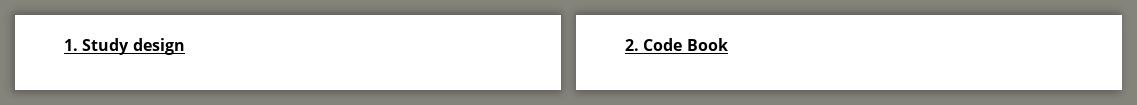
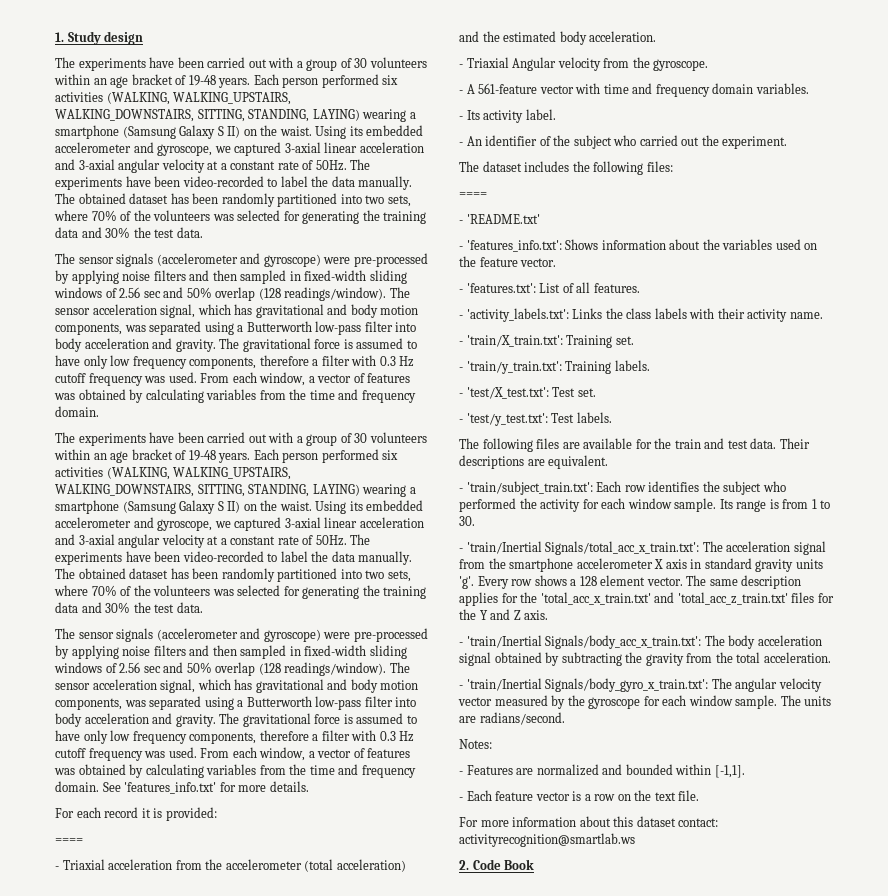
  1. Study design
+ The experiments have been carried out with a group of 30 volunteers within an age bracket of 19-48 years. Each person performed six activities (WALKING, WALKING_UPSTAIRS, WALKING_DOWNSTAIRS, SITTING, STANDING, LAYING) wearing a smartphone (Samsung Galaxy S II) on the waist. Using its embedded accelerometer and gyroscope, we captured 3-axial linear acceleration and 3-axial angular velocity at a constant rate of 50Hz. The experiments have been video-recorded to label the data manually. The obtained dataset has been randomly partitioned into two sets, where 70% of the volunteers was selected for generating the training data and 30% the test data.
+ The sensor signals (accelerometer and gyroscope) were pre-processed by applying noise filters and then sampled in fixed-width sliding windows of 2.56 sec and 50% overlap (128 readings/window). The sensor acceleration signal, which has gravitational and body motion components, was separated using a Butterworth low-pass filter into body acceleration and gravity. The gravitational force is assumed to have only low frequency components, therefore a filter with 0.3 Hz cutoff frequency was used. From each window, a vector of features was obtained by calculating variables from the time and frequency domain.
+ The experiments have been carried out with a group of 30 volunteers within an age bracket of 19-48 years. Each person performed six activities (WALKING, WALKING_UPSTAIRS, WALKING_DOWNSTAIRS, SITTING, STANDING, LAYING) wearing a smartphone (Samsung Galaxy S II) on the waist. Using its embedded accelerometer and gyroscope, we captured 3-axial linear acceleration and 3-axial angular velocity at a constant rate of 50Hz. The experiments have been video-recorded to label the data manually. The obtained dataset has been randomly partitioned into two sets, where 70% of the volunteers was selected for generating the training data and 30% the test data.
+ The sensor signals (accelerometer and gyroscope) were pre-processed by applying noise filters and then sampled in fixed-width sliding windows of 2.56 sec and 50% overlap (128 readings/window). The sensor acceleration signal, which has gravitational and body motion components, was separated using a Butterworth low-pass filter into body acceleration and gravity. The gravitational force is assumed to have only low frequency components, therefore a filter with 0.3 Hz cutoff frequency was used. From each window, a vector of features was obtained by calculating variables from the time and frequency domain. See 'features_info.txt' for more details.
+ For each record it is provided:
+ ====
+ - Triaxial acceleration from the accelerometer (total acceleration) and the estimated body acceleration.
+ - Triaxial Angular velocity from the gyroscope.
+ - A 561-feature vector with time and frequency domain variables.
+ - Its activity label.
+ - An identifier of the subject who carried out the experiment.
+ The dataset includes the following files:
+ ====
+ - 'README.txt'
+ - 'features_info.txt': Shows information about the variables used on the feature vector.
+ - 'features.txt': List of all features.
+ - 'activity_labels.txt': Links the class labels with their activity name.
+ - 'train/X_train.txt': Training set.
+ - 'train/y_train.txt': Training labels.
+ - 'test/X_test.txt': Test set.
+ - 'test/y_test.txt': Test labels.
+ The following files are available for the train and test data. Their descriptions are equivalent.
+ - 'train/subject_train.txt': Each row identifies the subject who performed the activity for each window sample. Its range is from 1 to 30.
+ - 'train/Inertial Signals/total_acc_x_train.txt': The acceleration signal from the smartphone accelerometer X axis in standard gravity units 'g'. Every row shows a 128 element vector. The same description applies for the 'total_acc_x_train.txt' and 'total_acc_z_train.txt' files for the Y and Z axis.
+ - 'train/Inertial Signals/body_acc_x_train.txt': The body acceleration signal obtained by subtracting the gravity from the total acceleration.
+ - 'train/Inertial Signals/body_gyro_x_train.txt': The angular velocity vector measured by the gyroscope for each window sample. The units are radians/second.
+ Notes:
+ - Features are normalized and bounded within [-1,1].
+ - Each feature vector is a row on the text file.
+ For more information about this dataset contact: activityrecognition@smartlab.ws

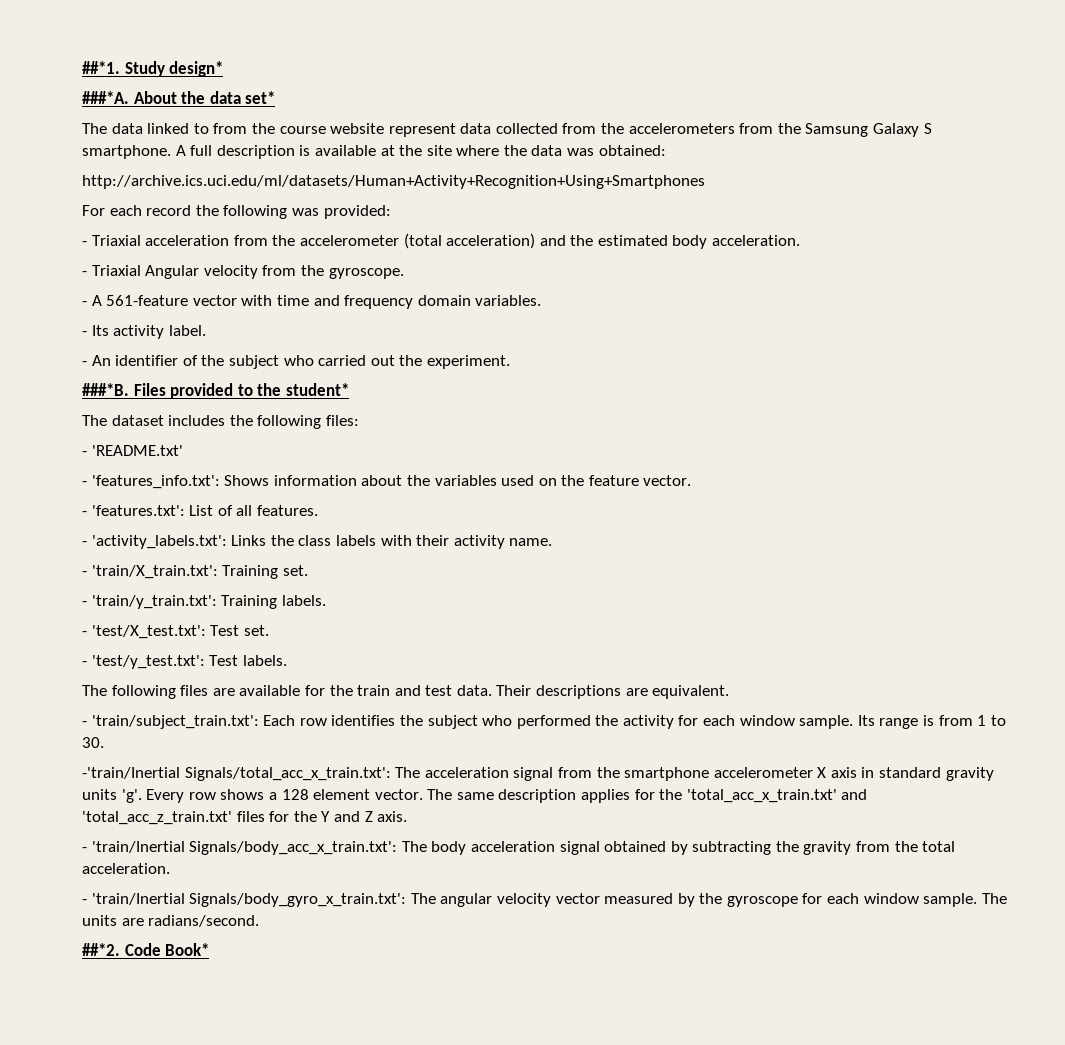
- 1. Study design
- The experiments have been carried out with a group of 30 volunteers within an age bracket of 19-48 years. Each person performed six activities (WALKING, WALKING_UPSTAIRS, WALKING_DOWNSTAIRS, SITTING, STANDING, LAYING) wearing a smartphone (Samsung Galaxy S II) on the waist. Using its embedded accelerometer and gyroscope, we captured 3-axial linear acceleration and 3-axial angular velocity at a constant rate of 50Hz. The experiments have been video-recorded to label the data manually. The obtained dataset has been randomly partitioned into two sets, where 70% of the volunteers was selected for generating the training data and 30% the test data.
- The sensor signals (accelerometer and gyroscope) were pre-processed by applying noise filters and then sampled in fixed-width sliding windows of 2.56 sec and 50% overlap (128 readings/window). The sensor acceleration signal, which has gravitational and body motion components, was separated using a Butterworth low-pass filter into body acceleration and gravity. The gravitational force is assumed to have only low frequency components, therefore a filter with 0.3 Hz cutoff frequency was used. From each window, a vector of features was obtained by calculating variables from the time and frequency domain.
- The experiments have been carried out with a group of 30 volunteers within an age bracket of 19-48 years. Each person performed six activities (WALKING, WALKING_UPSTAIRS, WALKING_DOWNSTAIRS, SITTING, STANDING, LAYING) wearing a smartphone (Samsung Galaxy S II) on the waist. Using its embedded accelerometer and gyroscope, we captured 3-axial linear acceleration and 3-axial angular velocity at a constant rate of 50Hz. The experiments have been video-recorded to label the data manually. The obtained dataset has been randomly partitioned into two sets, where 70% of the volunteers was selected for generating the training data and 30% the test data.
- The sensor signals (accelerometer and gyroscope) were pre-processed by applying noise filters and then sampled in fixed-width sliding windows of 2.56 sec and 50% overlap (128 readings/window). The sensor acceleration signal, which has gravitational and body motion components, was separated using a Butterworth low-pass filter into body acceleration and gravity. The gravitational force is assumed to have only low frequency components, therefore a filter with 0.3 Hz cutoff frequency was used. From each window, a vector of features was obtained by calculating variables from the time and frequency domain. See 'features_info.txt' for more details.
+ ##*1. Study design*
+ ###*A. About the data set*
+ The data linked to from the course website represent data collected from the accelerometers from the Samsung Galaxy S smartphone. A full description is available at the site where the data was obtained:
+ http://archive.ics.uci.edu/ml/datasets/Human+Activity+Recognition+Using+Smartphones
- For each record it is provided:
- ====
+ For each record the following was provided:
+ ###*B. Files provided to the student*
  The dataset includes the following files:
- ====
- - 'train/Inertial Signals/total_acc_x_train.txt': The acceleration signal from the smartphone accelerometer X axis in standard gravity units 'g'.
+ -'train/Inertial Signals/total_acc_x_train.txt': The acceleration signal from the smartphone accelerometer X axis in standard gravity units 'g'.
- Notes:
- - Features are normalized and bounded within [-1,1].
- - Each feature vector is a row on the text file.
- For more information about this dataset contact: activityrecognition@smartlab.ws
- 2. Code Book
+ ##*2. Code Book*

